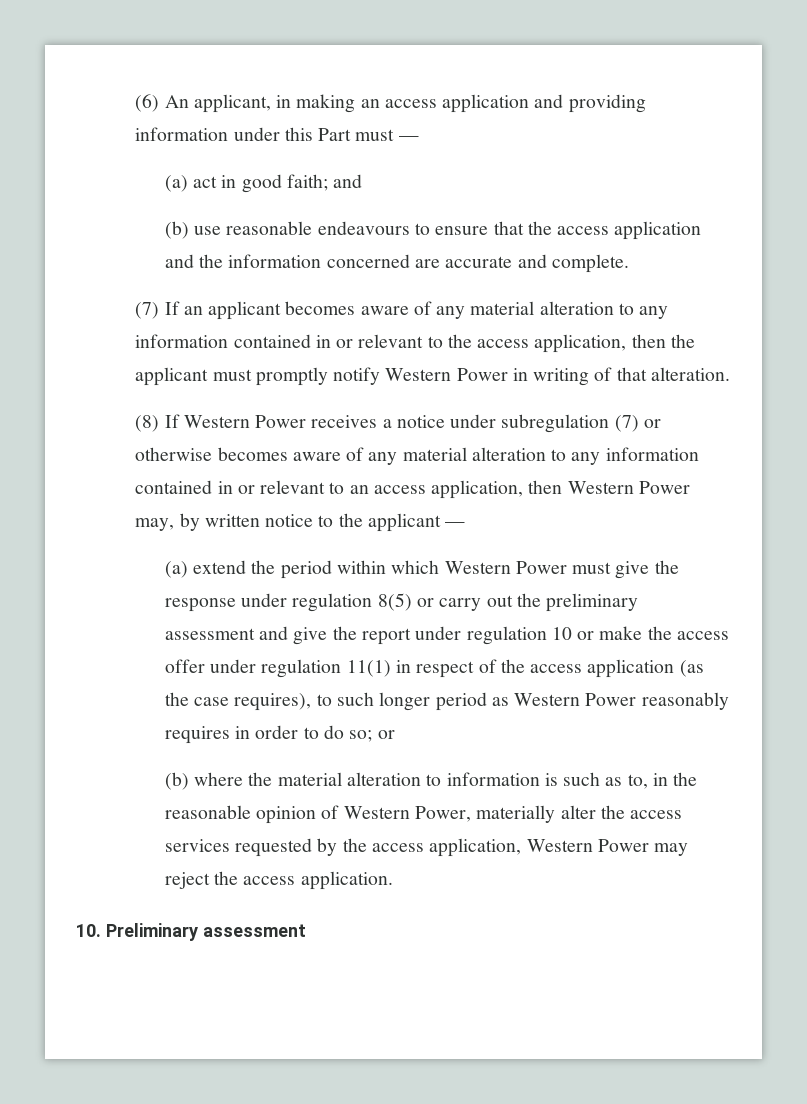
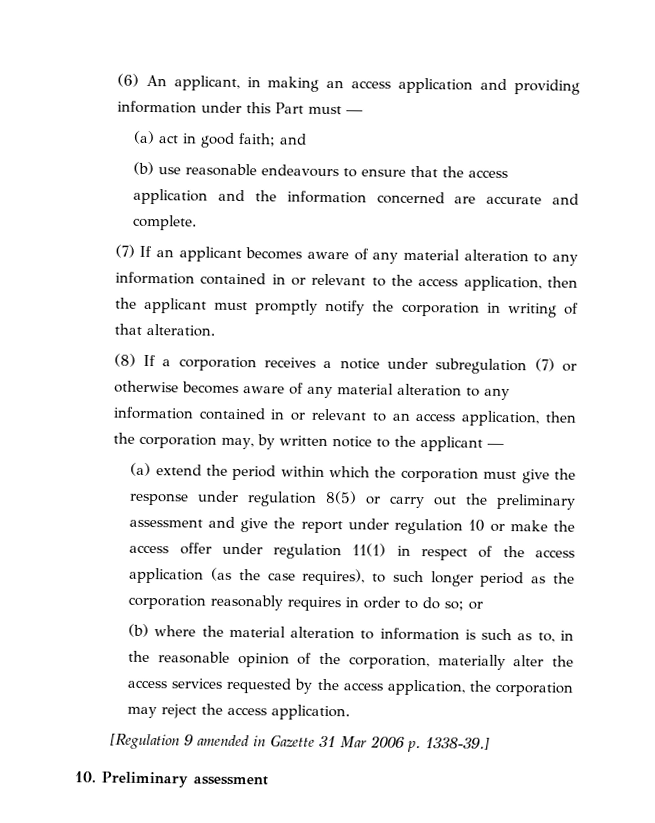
- (7) If an applicant becomes aware of any material alteration to any information contained in or relevant to the access application, then the applicant must promptly notify Western Power in writing of that alteration.
+ (7) If an applicant becomes aware of any material alteration to any information contained in or relevant to the access application, then the applicant must promptly notify the corporation in writing of that alteration.
- (8) If Western Power receives a notice under subregulation (7) or otherwise becomes aware of any material alteration to any information contained in or relevant to an access application, then Western Power may, by written notice to the applicant —
+ (8) If a corporation receives a notice under subregulation (7) or otherwise becomes aware of any material alteration to any information contained in or relevant to an access application, then the corporation may, by written notice to the applicant —
- (a) extend the period within which Western Power must give the response under regulation 8(5) or carry out the preliminary assessment and give the report under regulation 10 or make the access offer under regulation 11(1) in respect of the access application (as the case requires), to such longer period as Western Power reasonably requires in order to do so; or
+ (a) extend the period within which the corporation must give the response under regulation 8(5) or carry out the preliminary assessment and give the report under regulation 10 or make the access offer under regulation 11(1) in respect of the access application (as the case requires), to such longer period as the corporation reasonably requires in order to do so; or
- (b) where the material alteration to information is such as to, in the reasonable opinion of Western Power, materially alter the access services requested by the access application, Western Power may reject the access application.
+ (b) where the material alteration to information is such as to, in the reasonable opinion of the corporation, materially alter the access services requested by the access application, the corporation may reject the access application.
+ [Regulation 9 amended in Gazette 31 Mar 2006 p. 1338-39.]

